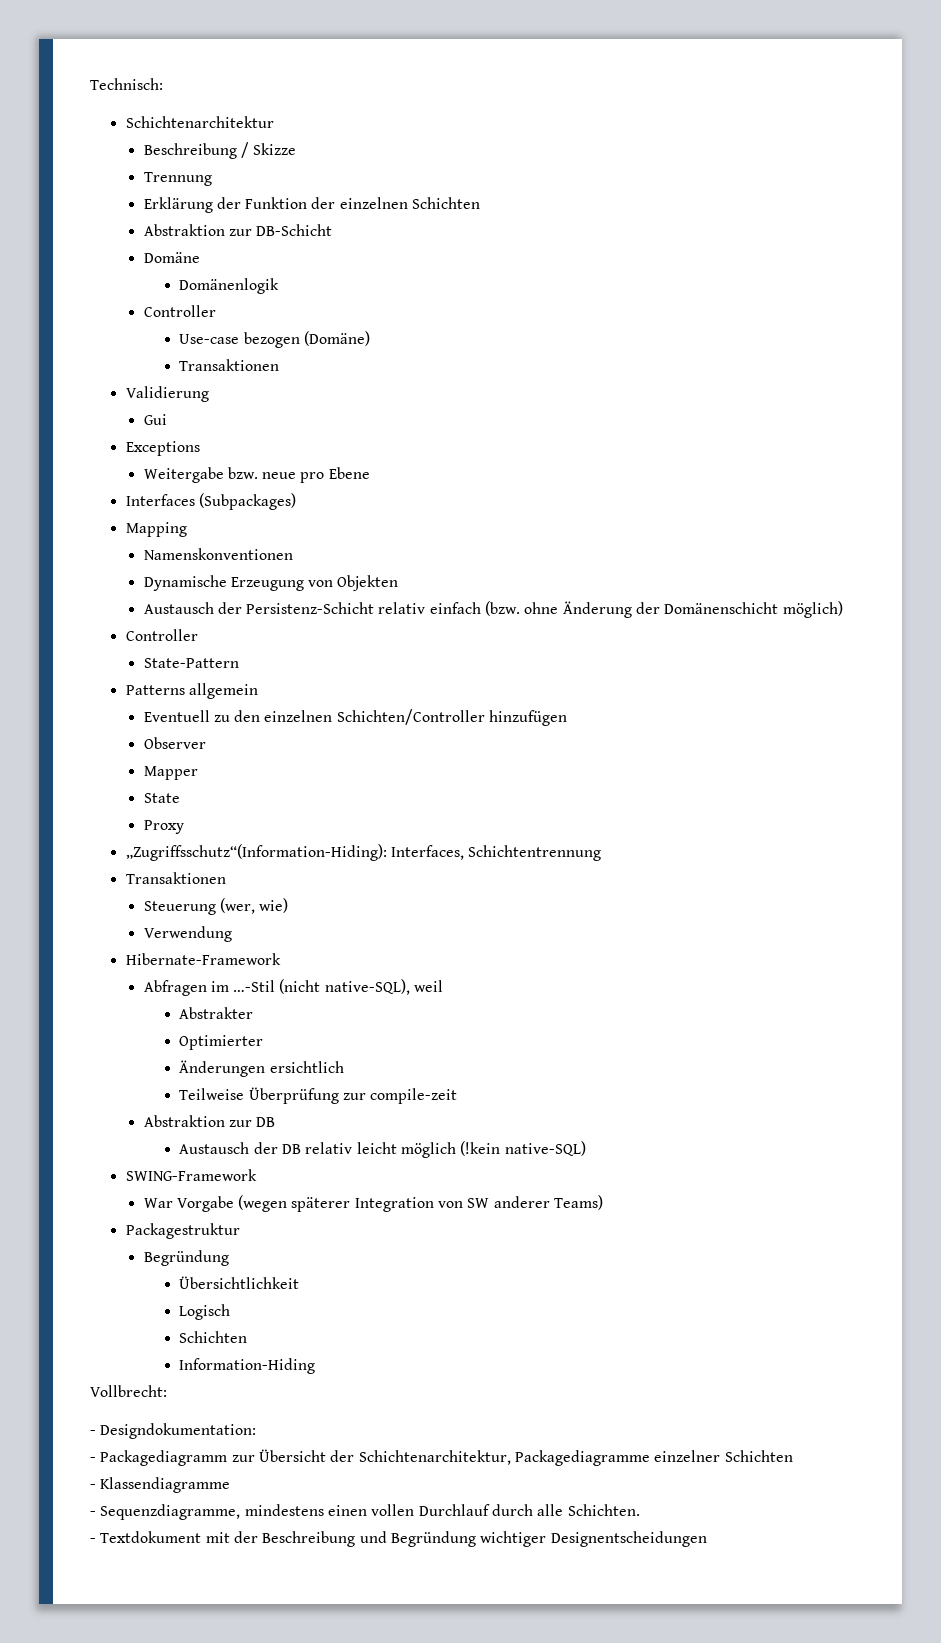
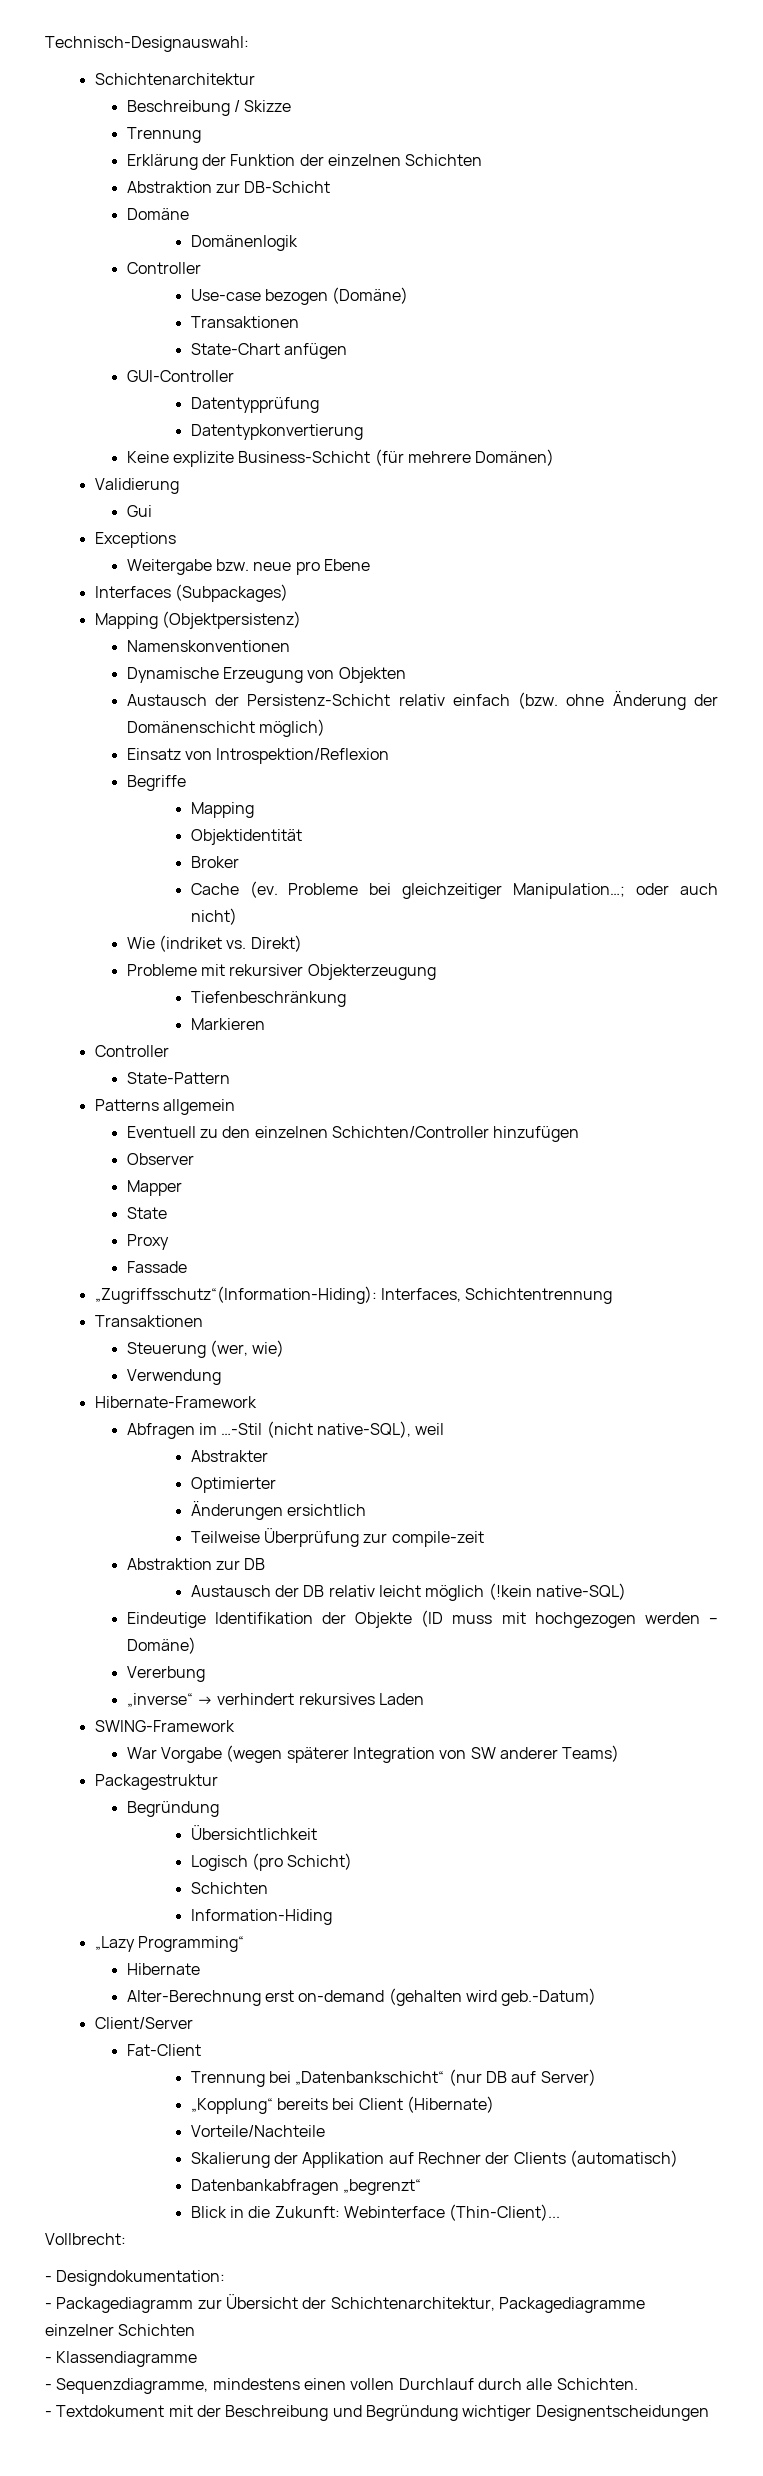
- Technisch:
+ Technisch-Designauswahl:
+ State-Chart anfügen
+ GUI-Controller
+ Datentypprüfung
+ Datentypkonvertierung
+ Keine explizite Business-Schicht (für mehrere Domänen)
- Mapping
+ Mapping (Objektpersistenz)
+ Einsatz von Introspektion/Reflexion
+ Begriffe
+ Mapping
+ Objektidentität
+ Broker
+ Cache (ev. Probleme bei gleichzeitiger Manipulation…; oder auch nicht)
+ Wie (indriket vs. Direkt)
+ Probleme mit rekursiver Objekterzeugung
+ Tiefenbeschränkung
+ Markieren
+ Fassade
+ Eindeutige Identifikation der Objekte (ID muss mit hochgezogen werden – Domäne)
+ Vererbung
+ „inverse“ → verhindert rekursives Laden
- Logisch
+ Logisch (pro Schicht)
+ „Lazy Programming“
+ Hibernate
+ Alter-Berechnung erst on-demand (gehalten wird geb.-Datum)
+ Client/Server
+ Fat-Client
+ Trennung bei „Datenbankschicht“ (nur DB auf Server)
+ „Kopplung“ bereits bei Client (Hibernate)
+ Vorteile/Nachteile
+ Skalierung der Applikation auf Rechner der Clients (automatisch)
+ Datenbankabfragen „begrenzt“
+ Blick in die Zukunft: Webinterface (Thin-Client)...

